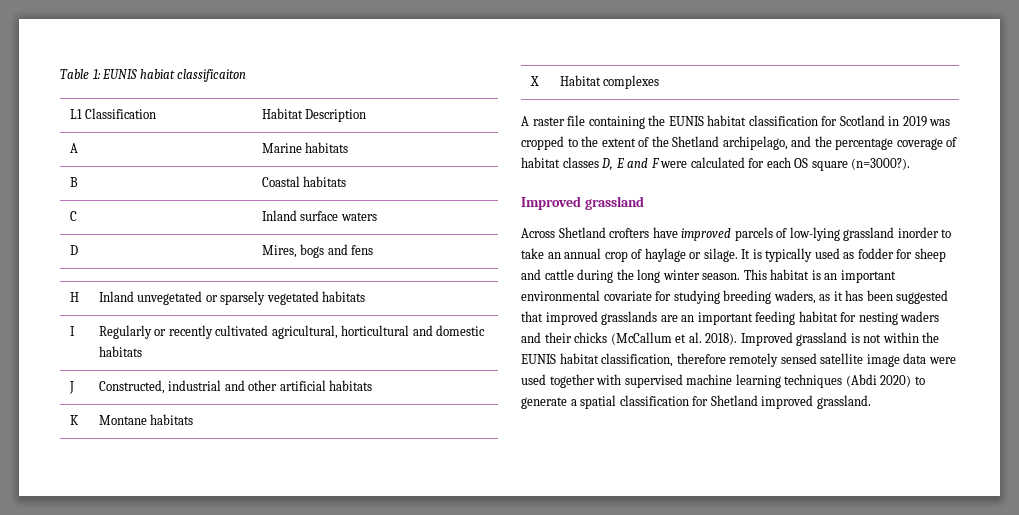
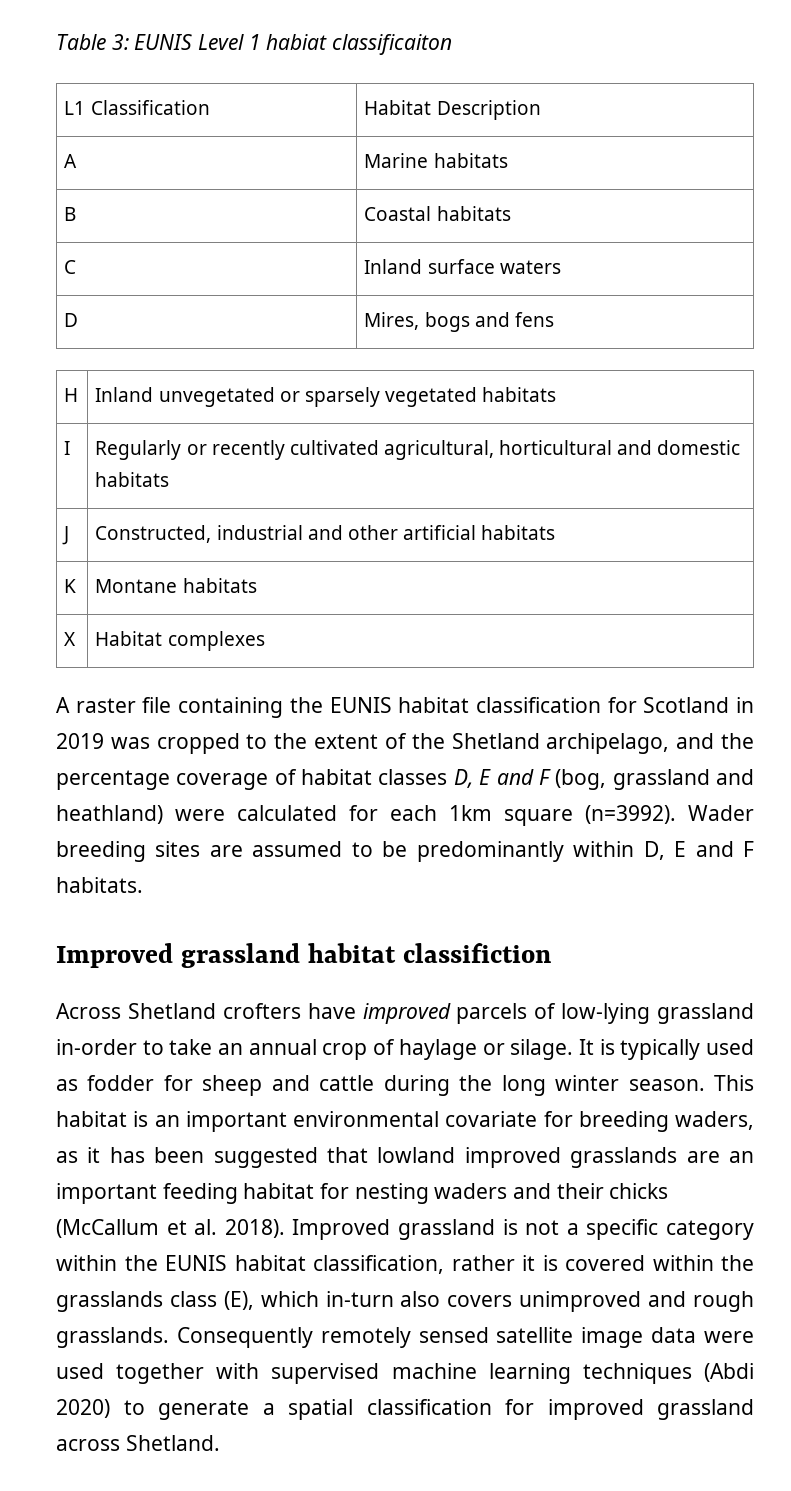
- Table 1: EUNIS habiat classificaiton
+ Table 3: EUNIS Level 1 habiat classificaiton
- A raster file containing the EUNIS habitat classification for Scotland in 2019 was cropped to the extent of the Shetland archipelago, and the percentage coverage of habitat classes D, E and F were calculated for each OS square (n=3000?).
- Improved grassland
+ A raster file containing the EUNIS habitat classification for Scotland in 2019 was cropped to the extent of the Shetland archipelago, and the percentage coverage of habitat classes D, E and F (bog, grassland and heathland) were calculated for each 1km square (n=3992). Wader breeding sites are assumed to be predominantly within D, E and F habitats.
+ Improved grassland habitat classifiction
- Across Shetland crofters have improved parcels of low-lying grassland inorder to take an annual crop of haylage or silage.
+ Across Shetland crofters have improved parcels of low-lying grassland in-order to take an annual crop of haylage or silage.
- This habitat is an important environmental covariate for studying breeding waders, as it has been suggested that improved grasslands are an important feeding habitat for nesting waders and their chicks (McCallum et al. 2018).
+ This habitat is an important environmental covariate for breeding waders, as it has been suggested that lowland improved grasslands are an important feeding habitat for nesting waders and their chicks (McCallum et al. 2018).
- Improved grassland is not within the EUNIS habitat classification, therefore remotely sensed satellite image data were used together with supervised machine learning techniques (Abdi 2020) to generate a spatial classification for Shetland improved grassland.
+ Improved grassland is not a specific category within the EUNIS habitat classification, rather it is covered within the grasslands class (E), which in-turn also covers unimproved and rough grasslands. Consequently remotely sensed satellite image data were used together with supervised machine learning techniques (Abdi 2020) to generate a spatial classification for improved grassland across Shetland.

